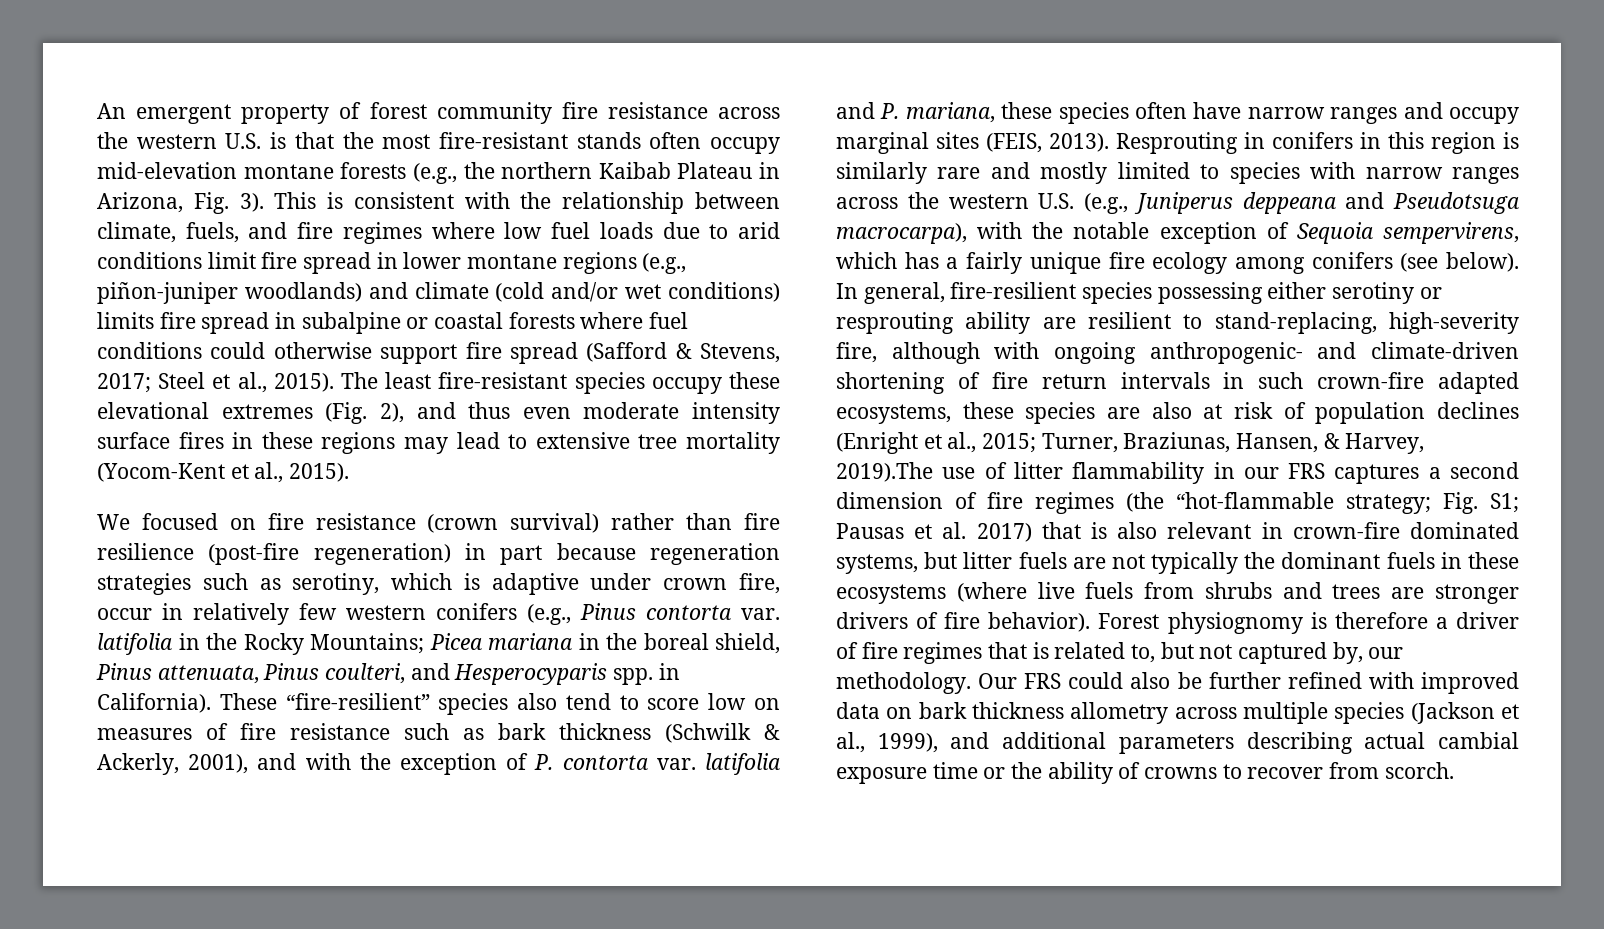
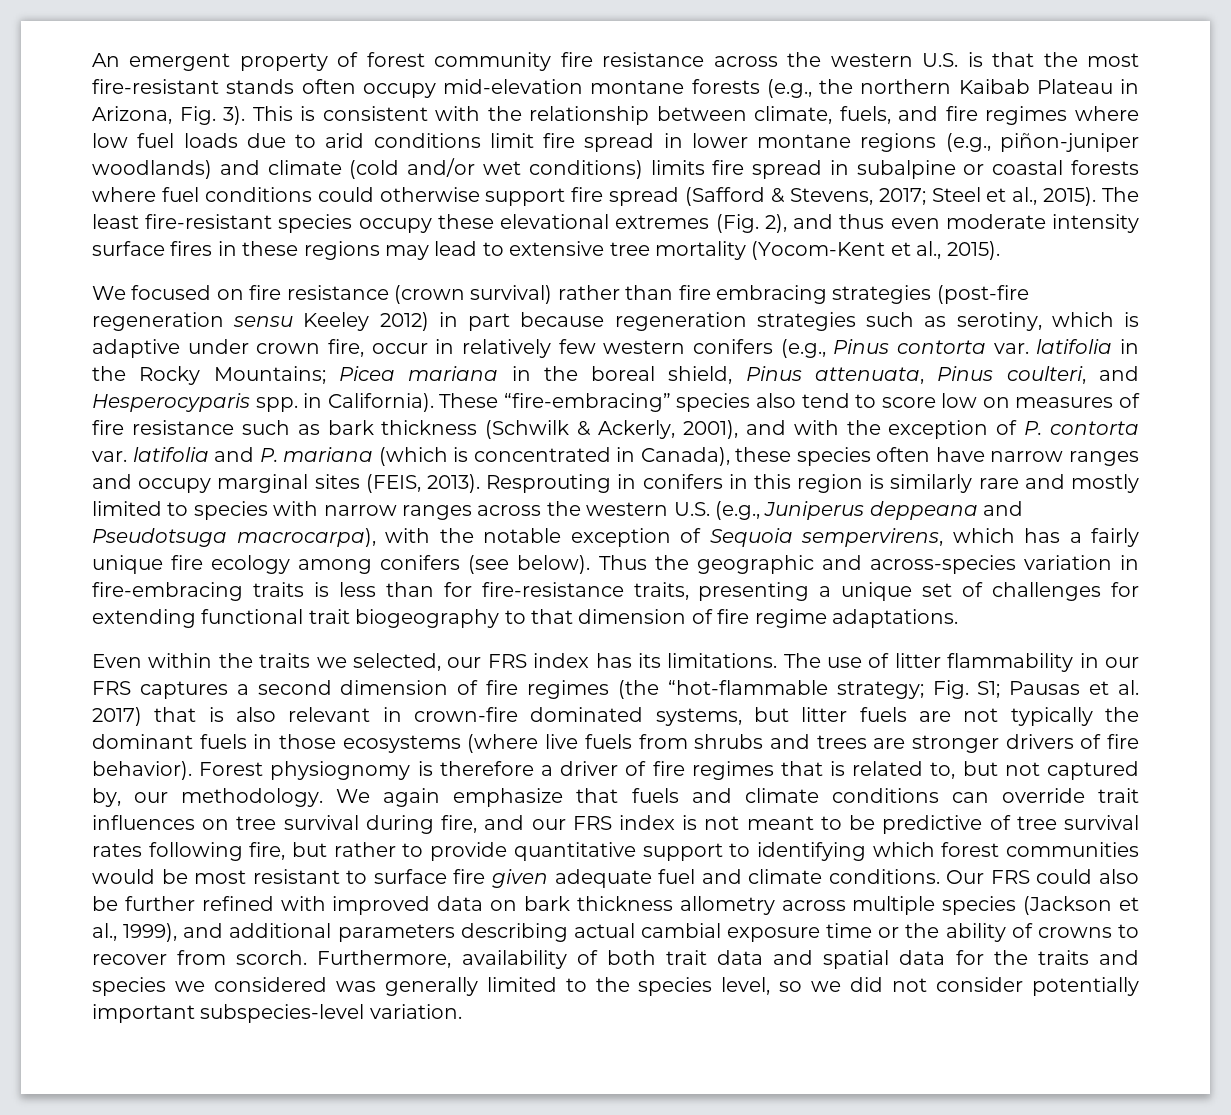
- We focused on fire resistance (crown survival) rather than fire resilience (post-fire regeneration) in part because regeneration strategies such as serotiny, which is adaptive under crown fire, occur in relatively few western conifers (e.g., Pinus contorta var. latifolia in the Rocky Mountains; Picea mariana in the boreal shield, Pinus attenuata, Pinus coulteri, and Hesperocyparis spp. in California).
+ We focused on fire resistance (crown survival) rather than fire embracing strategies (post-fire regeneration sensu Keeley 2012) in part because regeneration strategies such as serotiny, which is adaptive under crown fire, occur in relatively few western conifers (e.g., Pinus contorta var. latifolia in the Rocky Mountains; Picea mariana in the boreal shield, Pinus attenuata, Pinus coulteri, and Hesperocyparis spp. in California).
- These “fire-resilient” species also tend to score low on measures of fire resistance such as bark thickness (Schwilk & Ackerly, 2001), and with the exception of P. contorta var. latifolia and P. mariana, these species often have narrow ranges and occupy marginal sites (FEIS, 2013).
+ These “fire-embracing” species also tend to score low on measures of fire resistance such as bark thickness (Schwilk & Ackerly, 2001), and with the exception of P. contorta var. latifolia and P. mariana (which is concentrated in Canada), these species often have narrow ranges and occupy marginal sites (FEIS, 2013).
- In general, fire-resilient species possessing either serotiny or resprouting ability are resilient to stand-replacing, high-severity fire, although with ongoing anthropogenic- and climate-driven shortening of fire return intervals in such crown-fire adapted ecosystems, these species are also at risk of population declines (Enright et al., 2015; Turner, Braziunas, Hansen, & Harvey, 2019).The use of litter flammability in our FRS captures a second dimension of fire regimes (the “hot-flammable strategy; Fig. S1; Pausas et al. 2017) that is also relevant in crown-fire dominated systems, but litter fuels are not typically the dominant fuels in these ecosystems (where live fuels from shrubs and trees are stronger drivers of fire behavior).
+ Thus the geographic and across-species variation in fire-embracing traits is less than for fire-resistance traits, presenting a unique set of challenges for extending functional trait biogeography to that dimension of fire regime adaptations.
+ Even within the traits we selected, our FRS index has its limitations. The use of litter flammability in our FRS captures a second dimension of fire regimes (the “hot-flammable strategy; Fig. S1; Pausas et al. 2017) that is also relevant in crown-fire dominated systems, but litter fuels are not typically the dominant fuels in those ecosystems (where live fuels from shrubs and trees are stronger drivers of fire behavior).
+ We again emphasize that fuels and climate conditions can override trait influences on tree survival during fire, and our FRS index is not meant to be predictive of tree survival rates following fire, but rather to provide quantitative support to identifying which forest communities would be most resistant to surface fire given adequate fuel and climate conditions.
+ Furthermore, availability of both trait data and spatial data for the traits and species we considered was generally limited to the species level, so we did not consider potentially important subspecies-level variation.

